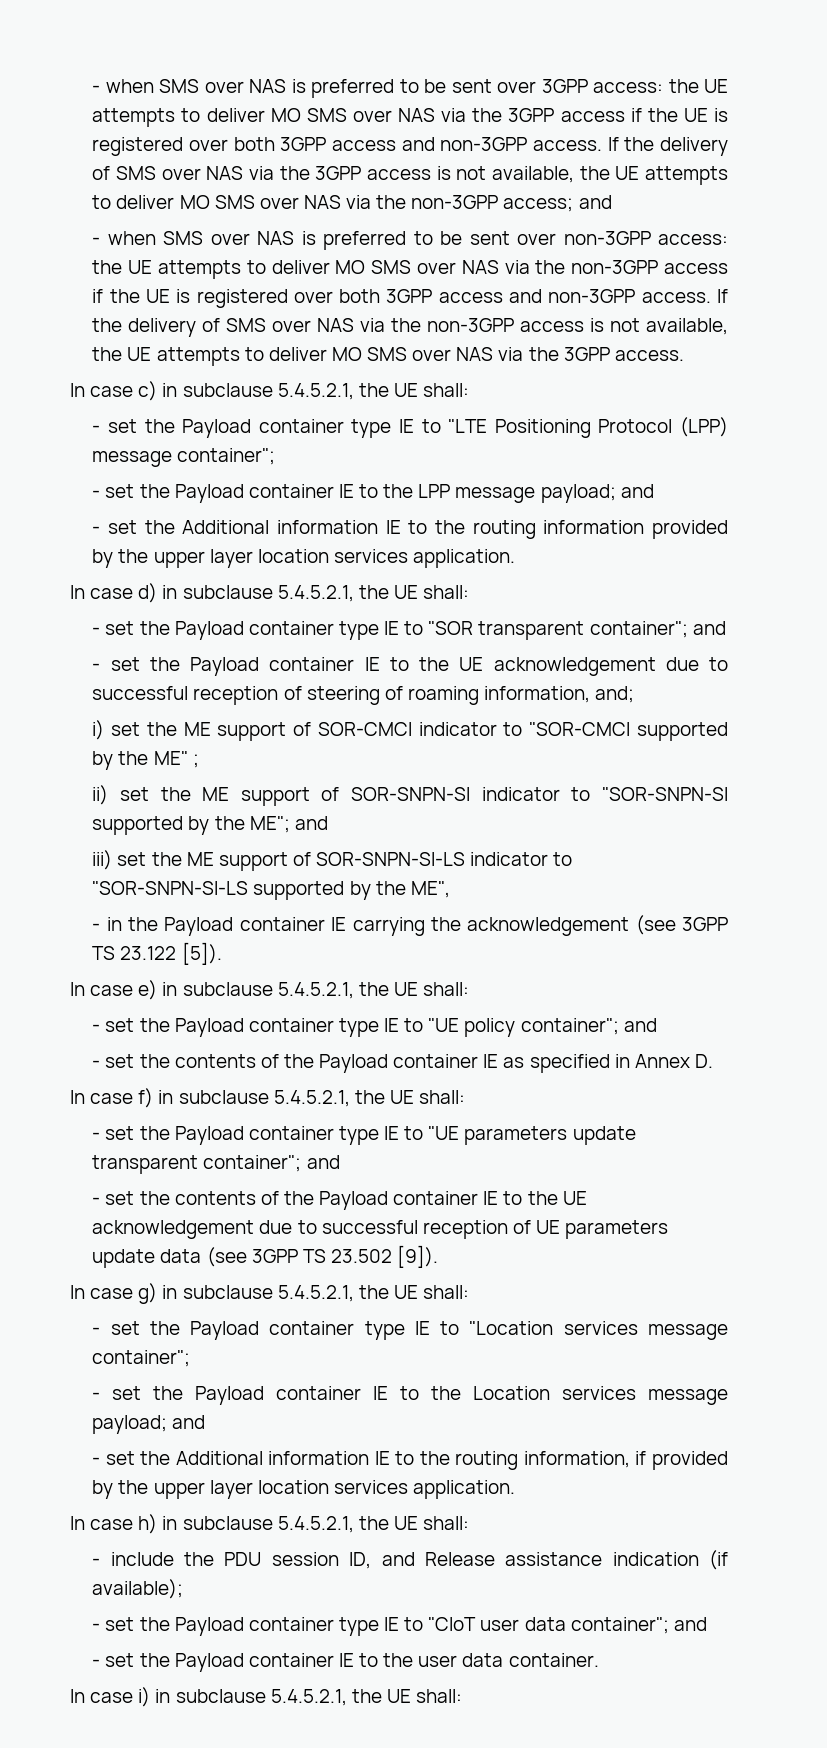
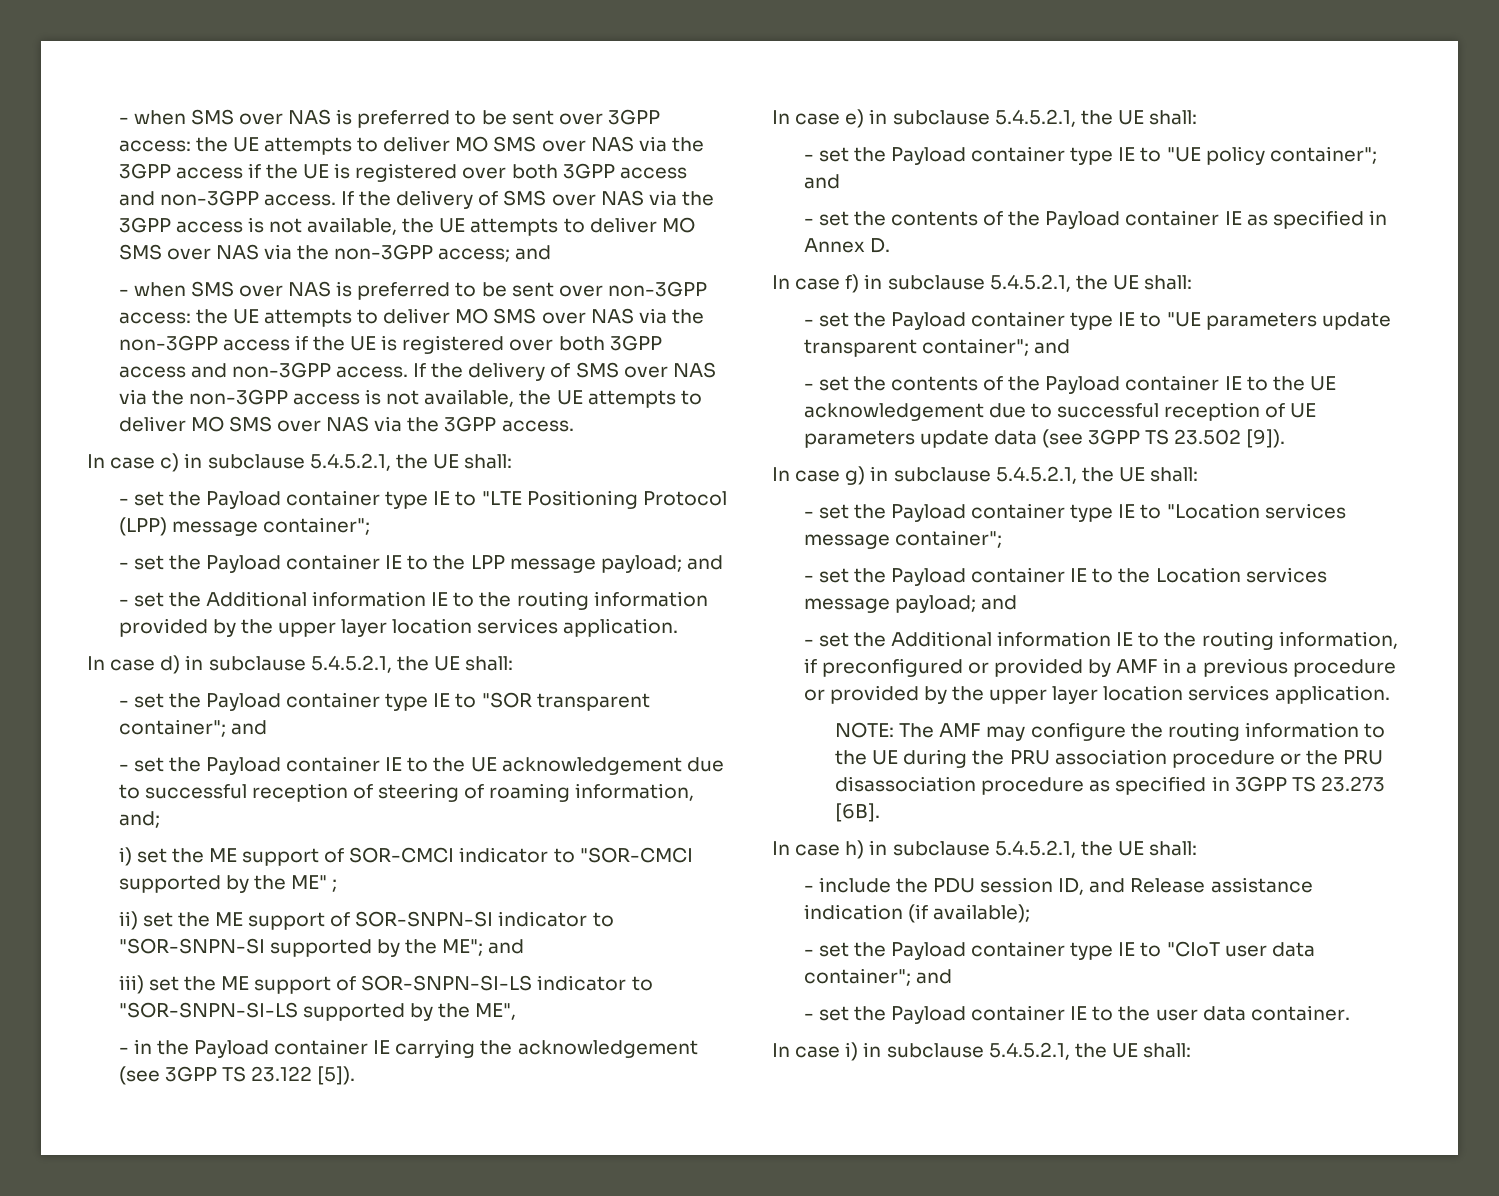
- - set the Additional information IE to the routing information, if provided by the upper layer location services application.
+ - set the Additional information IE to the routing information, if preconfigured or provided by AMF in a previous procedure or provided by the upper layer location services application.
+ NOTE: The AMF may configure the routing information to the UE during the PRU association procedure or the PRU disassociation procedure as specified in 3GPP TS 23.273 [6B].

